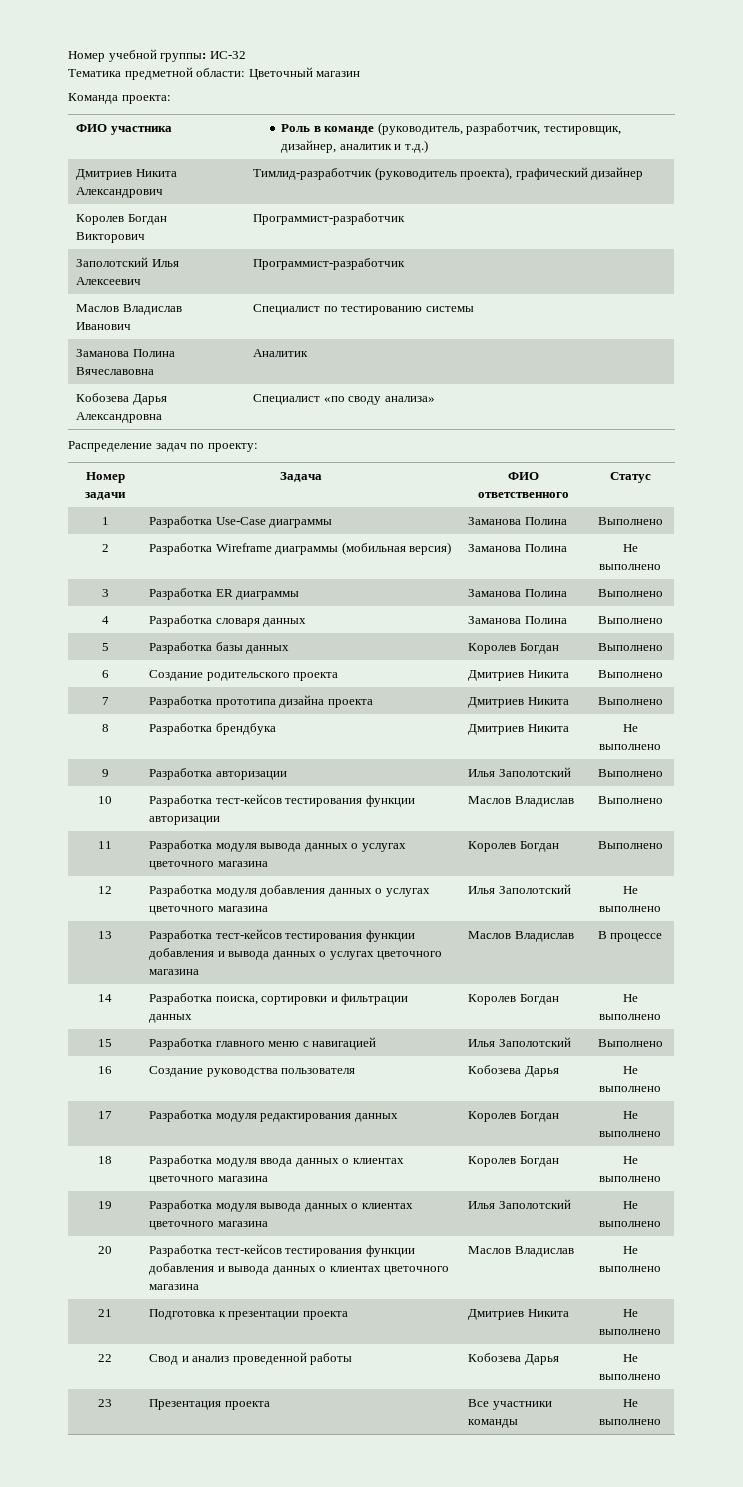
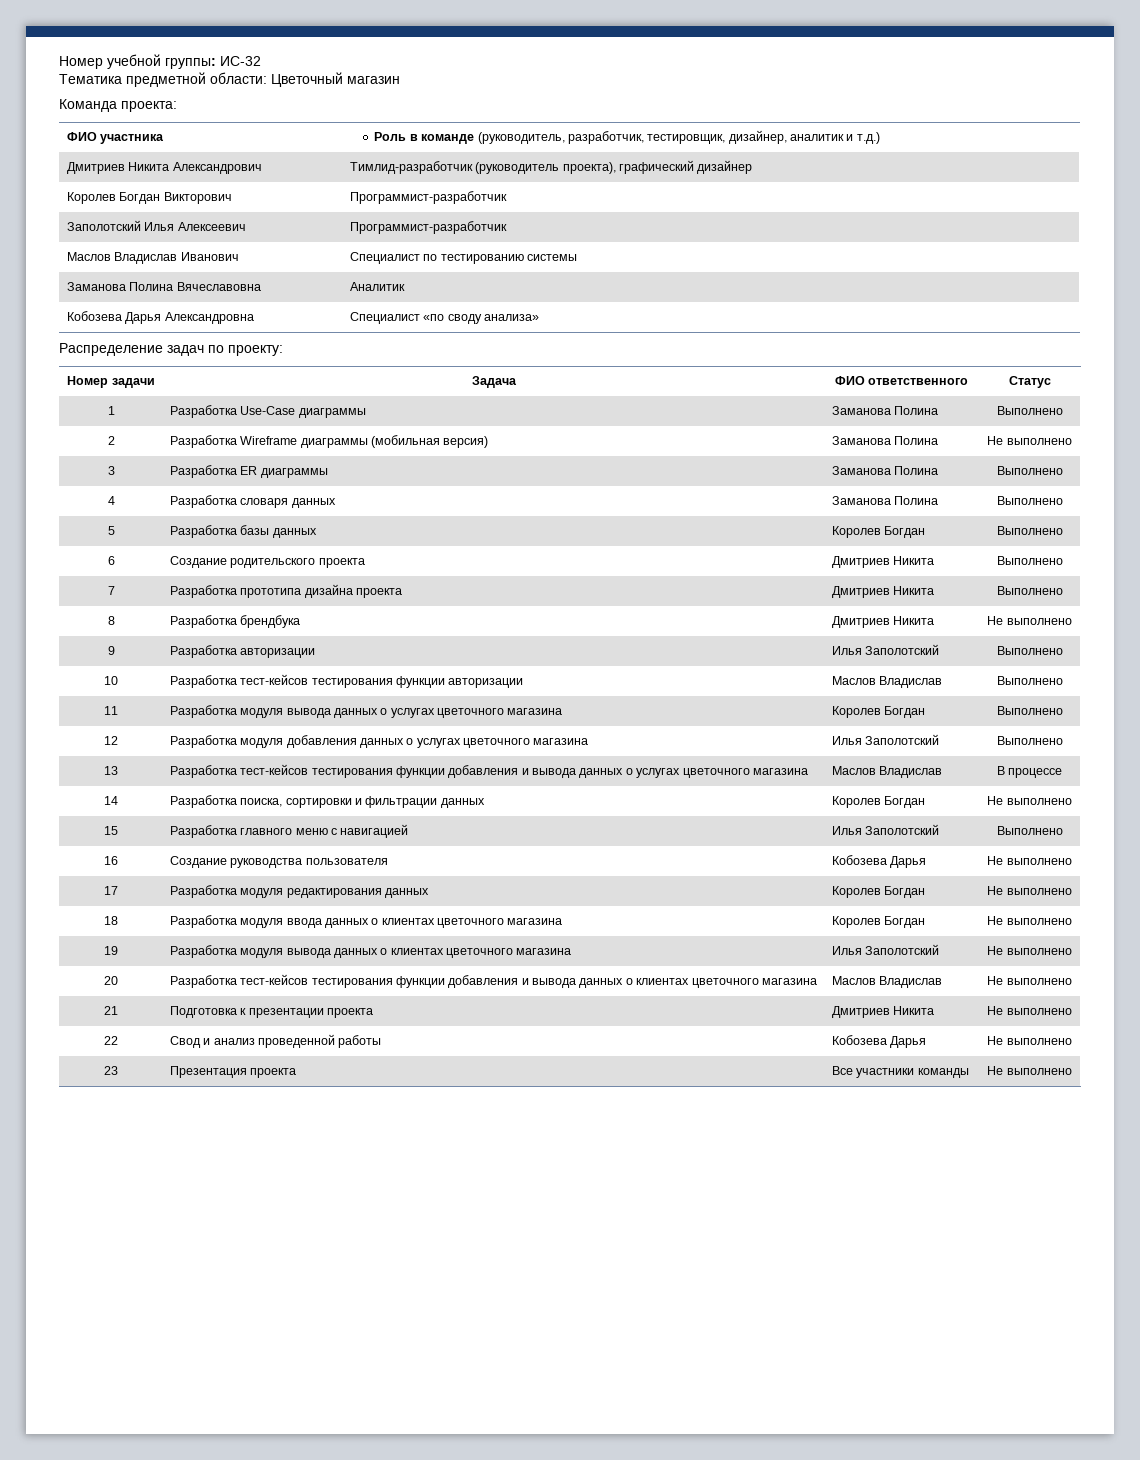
- 12 | Разработка модуля добавления данных о услугах цветочного магазина | Илья Заполотский | Не выполнено
+ 12 | Разработка модуля добавления данных о услугах цветочного магазина | Илья Заполотский | Выполнено

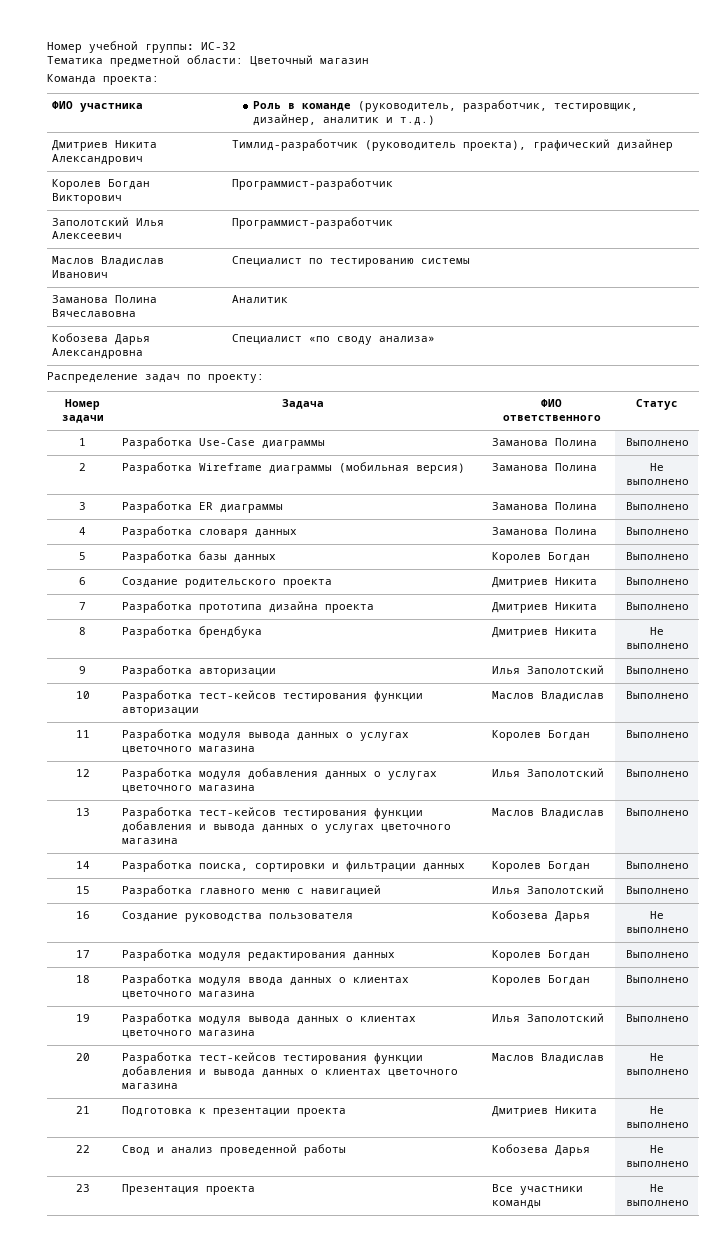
- 13 | Разработка тест-кейсов тестирования функции добавления и вывода данных о услугах цветочного магазина | Маслов Владислав | В процессе
+ 13 | Разработка тест-кейсов тестирования функции добавления и вывода данных о услугах цветочного магазина | Маслов Владислав | Выполнено
- 14 | Разработка поиска, сортировки и фильтрации данных | Королев Богдан | Не выполнено
+ 14 | Разработка поиска, сортировки и фильтрации данных | Королев Богдан | Выполнено
- 17 | Разработка модуля редактирования данных | Королев Богдан | Не выполнено
+ 17 | Разработка модуля редактирования данных | Королев Богдан | Выполнено
- 18 | Разработка модуля ввода данных о клиентах цветочного магазина | Королев Богдан | Не выполнено
+ 18 | Разработка модуля ввода данных о клиентах цветочного магазина | Королев Богдан | Выполнено
- 19 | Разработка модуля вывода данных о клиентах цветочного магазина | Илья Заполотский | Не выполнено
+ 19 | Разработка модуля вывода данных о клиентах цветочного магазина | Илья Заполотский | Выполнено

